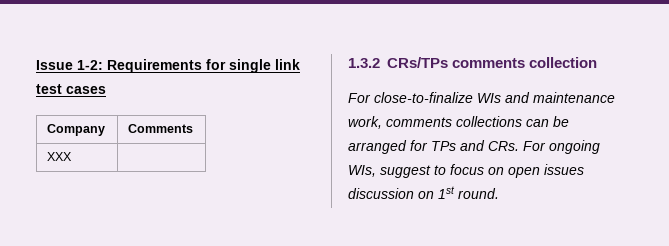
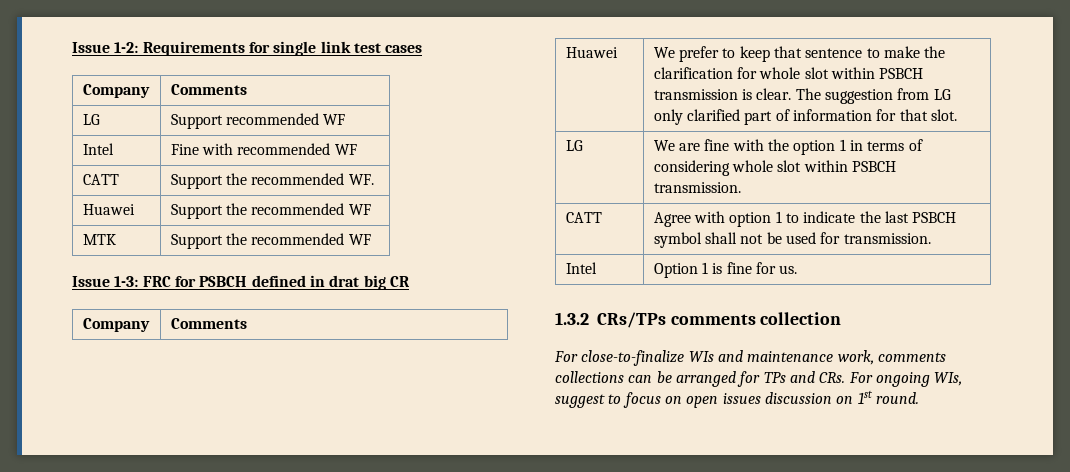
- XXX |
+ LG | Support recommended WF
+ Intel | Fine with recommended WF
+ CATT | Support the recommended WF.
+ Huawei | Support the recommended WF
+ MTK | Support the recommended WF
+ Issue 1-3: FRC for PSBCH defined in drat big CR
+ Company | Comments
+ Huawei | We prefer to keep that sentence to make the clarification for whole slot within PSBCH transmission is clear. The suggestion from LG only clarified part of information for that slot.
+ LG | We are fine with the option 1 in terms of considering whole slot within PSBCH transmission.
+ CATT | Agree with option 1 to indicate the last PSBCH symbol shall not be used for transmission.
+ Intel | Option 1 is fine for us.

